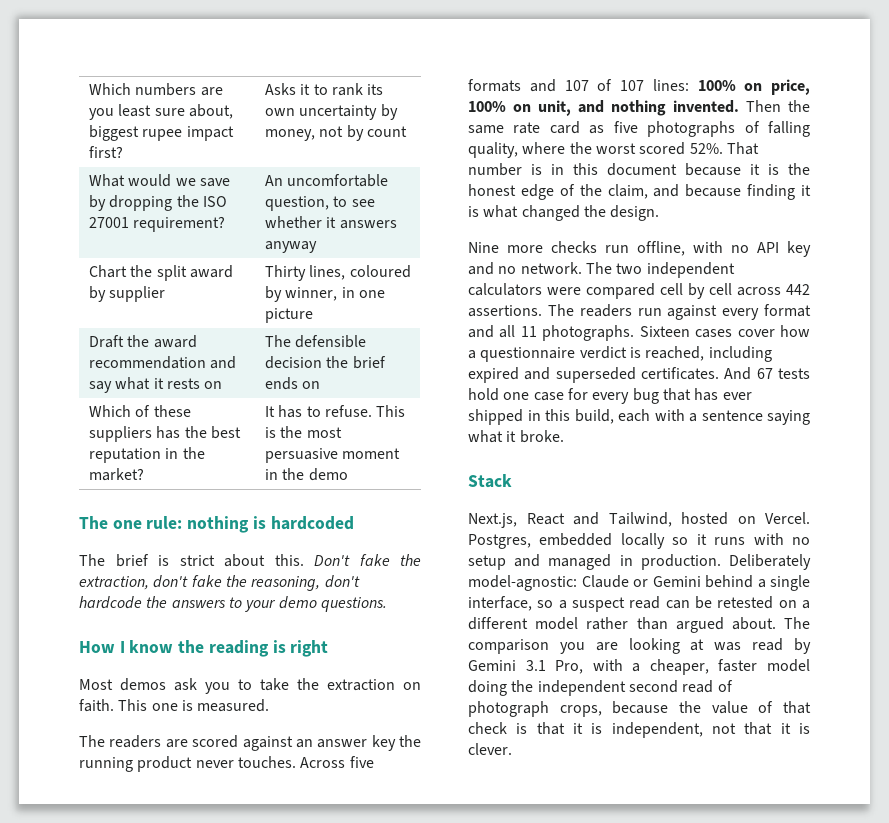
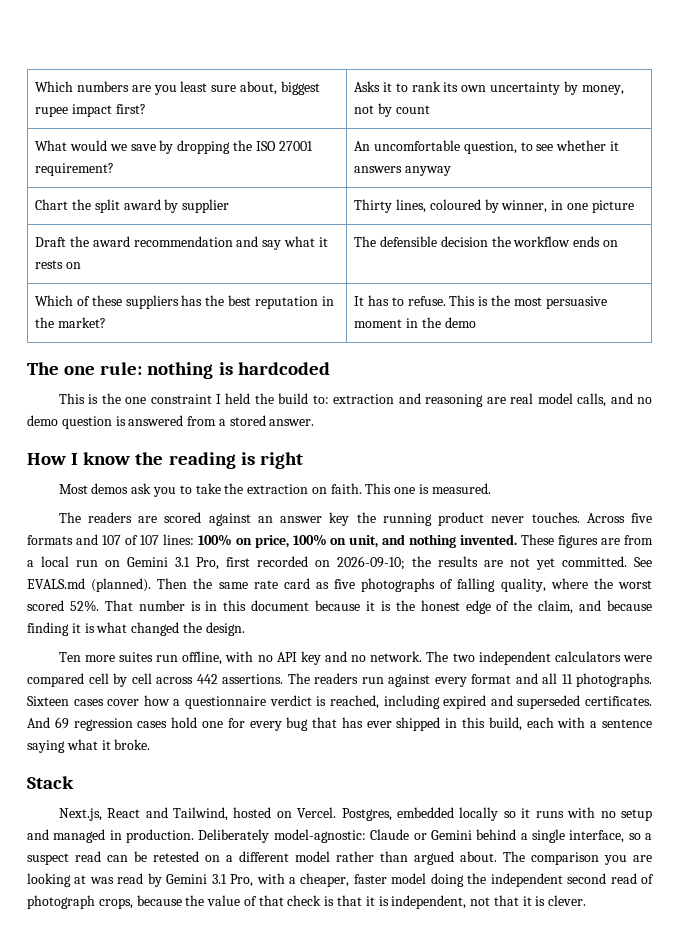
- Draft the award recommendation and say what it rests on | The defensible decision the brief ends on
+ Draft the award recommendation and say what it rests on | The defensible decision the workflow ends on
- The brief is strict about this. Don't fake the extraction, don't fake the reasoning, don't hardcode the answers to your demo questions.
+ This is the one constraint I held the build to: extraction and reasoning are real model calls, and no demo question is answered from a stored answer.
+ These figures are from a local run on Gemini 3.1 Pro, first recorded on 2026-09-10; the results are not yet committed. See EVALS.md (planned).
- Nine more checks run offline, with no API key and no network.
+ Ten more suites run offline, with no API key and no network.
- And 67 tests hold one case for every bug that has ever shipped in this build, each with a sentence saying what it broke.
+ And 69 regression cases hold one for every bug that has ever shipped in this build, each with a sentence saying what it broke.

